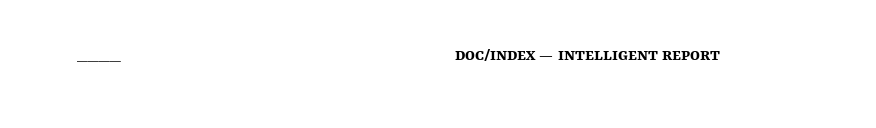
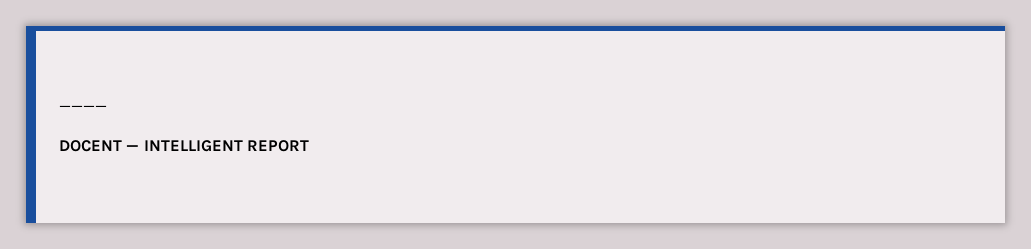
- DOC/INDEX — INTELLIGENT REPORT
+ DOCENT — INTELLIGENT REPORT

